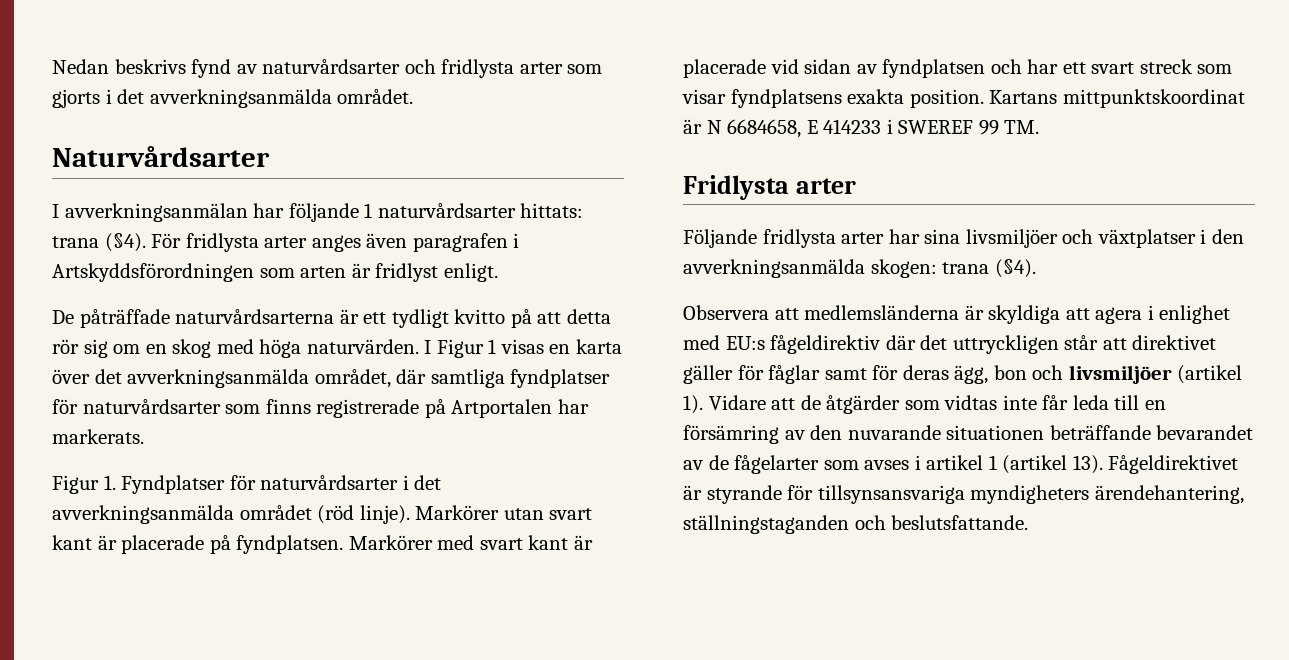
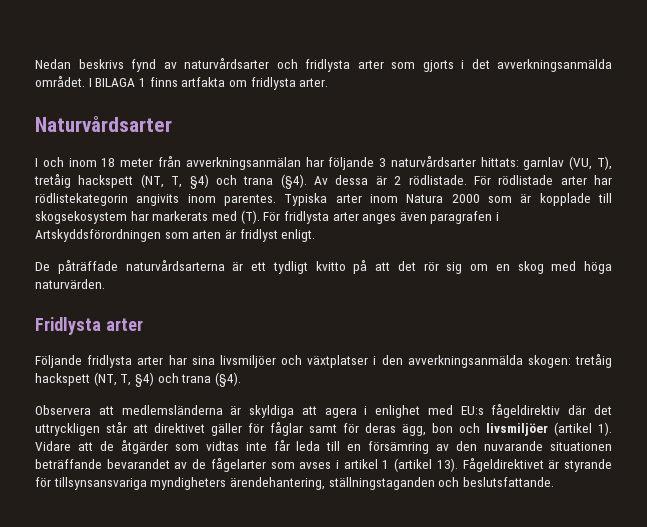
- Nedan beskrivs fynd av naturvårdsarter och fridlysta arter som gjorts i det avverkningsanmälda området.
+ Nedan beskrivs fynd av naturvårdsarter och fridlysta arter som gjorts i det avverkningsanmälda området. I BILAGA 1 finns artfakta om fridlysta arter.
  Naturvårdsarter
- I avverkningsanmälan har följande 1 naturvårdsarter hittats: trana (§4). För fridlysta arter anges även paragrafen i Artskyddsförordningen som arten är fridlyst enligt.
+ I och inom 18 meter från avverkningsanmälan har följande 3 naturvårdsarter hittats: garnlav (VU, T), tretåig hackspett (NT, T, §4) och trana (§4). Av dessa är 2 rödlistade. För rödlistade arter har rödlistekategorin angivits inom parentes. Typiska arter inom Natura 2000 som är kopplade till skogsekosystem har markerats med (T). För fridlysta arter anges även paragrafen i Artskyddsförordningen som arten är fridlyst enligt.
- De påträffade naturvårdsarterna är ett tydligt kvitto på att detta rör sig om en skog med höga naturvärden. I Figur 1 visas en karta över det avverkningsanmälda området, där samtliga fyndplatser för naturvårdsarter som finns registrerade på Artportalen har markerats.
- Figur 1. Fyndplatser för naturvårdsarter i det avverkningsanmälda området (röd linje). Markörer utan svart kant är placerade på fyndplatsen. Markörer med svart kant är placerade vid sidan av fyndplatsen och har ett svart streck som visar fyndplatsens exakta position. Kartans mittpunktskoordinat är N 6684658, E 414233 i SWEREF 99 TM.
+ De påträffade naturvårdsarterna är ett tydligt kvitto på att det rör sig om en skog med höga naturvärden.
- Följande fridlysta arter har sina livsmiljöer och växtplatser i den avverkningsanmälda skogen: trana (§4).
+ Följande fridlysta arter har sina livsmiljöer och växtplatser i den avverkningsanmälda skogen: tretåig hackspett (NT, T, §4) och trana (§4).

